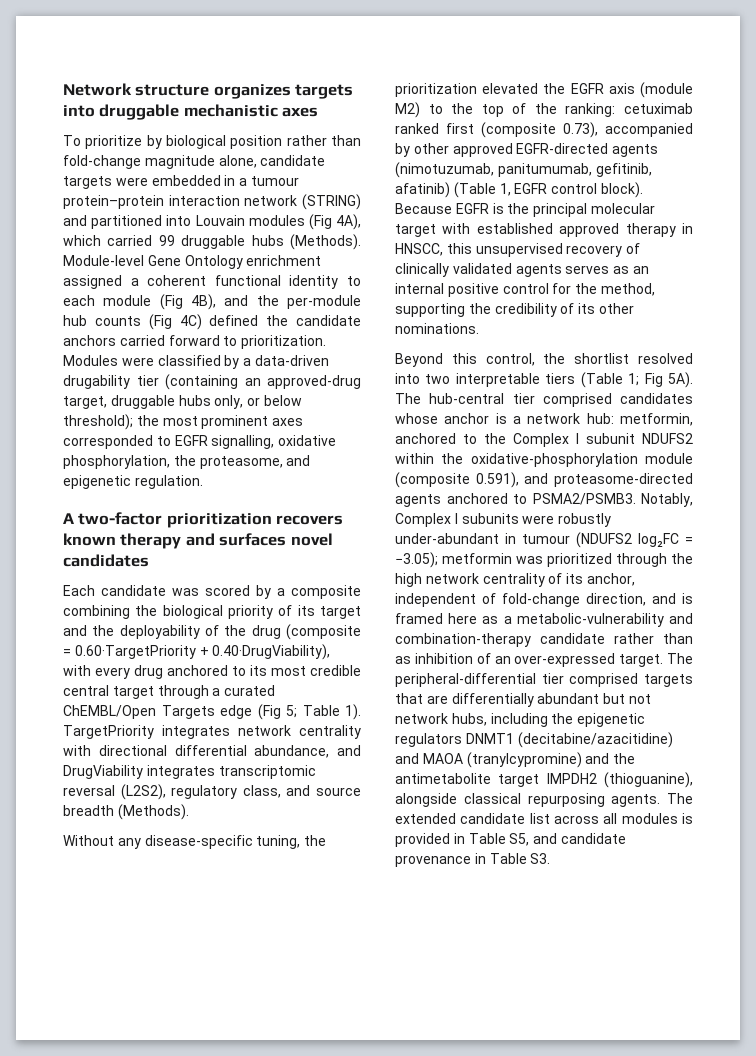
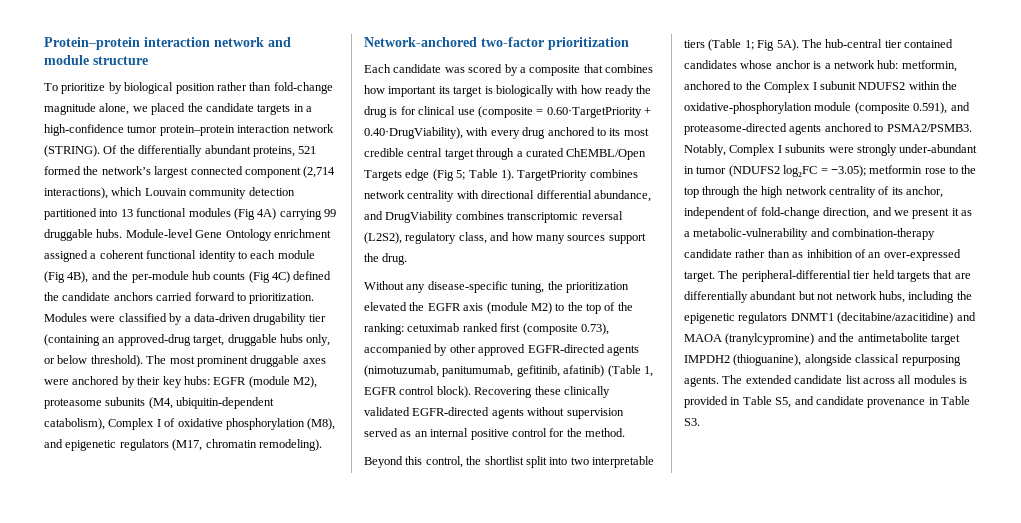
- Network structure organizes targets into druggable mechanistic axes
+ Protein–protein interaction network and module structure
- To prioritize by biological position rather than fold-change magnitude alone, candidate targets were embedded in a tumour protein–protein interaction network (STRING) and partitioned into Louvain modules (Fig 4A), which carried 99 druggable hubs (Methods).
+ To prioritize by biological position rather than fold-change magnitude alone, we placed the candidate targets in a high-confidence tumor protein–protein interaction network (STRING). Of the differentially abundant proteins, 521 formed the network’s largest connected component (2,714 interactions), which Louvain community detection partitioned into 13 functional modules (Fig 4A) carrying 99 druggable hubs.
- Modules were classified by a data-driven drugability tier (containing an approved-drug target, druggable hubs only, or below threshold); the most prominent axes corresponded to EGFR signalling, oxidative phosphorylation, the proteasome, and epigenetic regulation.
- A two-factor prioritization recovers known therapy and surfaces novel candidates
+ Modules were classified by a data-driven drugability tier (containing an approved-drug target, druggable hubs only, or below threshold). The most prominent druggable axes were anchored by their key hubs: EGFR (module M2), proteasome subunits (M4, ubiquitin-dependent catabolism), Complex I of oxidative phosphorylation (M8), and epigenetic regulators (M17, chromatin remodeling).
+ Network-anchored two-factor prioritization
- Each candidate was scored by a composite combining the biological priority of its target and the deployability of the drug (composite = 0.60·TargetPriority + 0.40·DrugViability), with every drug anchored to its most credible central target through a curated ChEMBL/Open Targets edge (Fig 5; Table 1).
+ Each candidate was scored by a composite that combines how important its target is biologically with how ready the drug is for clinical use (composite = 0.60·TargetPriority + 0.40·DrugViability), with every drug anchored to its most credible central target through a curated ChEMBL/Open Targets edge (Fig 5; Table 1).
- TargetPriority integrates network centrality with directional differential abundance, and DrugViability integrates transcriptomic reversal (L2S2), regulatory class, and source breadth (Methods).
+ TargetPriority combines network centrality with directional differential abundance, and DrugViability combines transcriptomic reversal (L2S2), regulatory class, and how many sources support the drug.
- Because EGFR is the principal molecular target with established approved therapy in HNSCC, this unsupervised recovery of clinically validated agents serves as an internal positive control for the method, supporting the credibility of its other nominations.
+ Recovering these clinically validated EGFR-directed agents without supervision served as an internal positive control for the method.
- Beyond this control, the shortlist resolved into two interpretable tiers (Table 1; Fig 5A).
+ Beyond this control, the shortlist split into two interpretable tiers (Table 1; Fig 5A).
- The hub-central tier comprised candidates whose anchor is a network hub: metformin, anchored to the Complex I subunit NDUFS2 within the oxidative-phosphorylation module (composite 0.591), and proteasome-directed agents anchored to PSMA2/PSMB3.
+ The hub-central tier contained candidates whose anchor is a network hub: metformin, anchored to the Complex I subunit NDUFS2 within the oxidative-phosphorylation module (composite 0.591), and proteasome-directed agents anchored to PSMA2/PSMB3.
- Notably, Complex I subunits were robustly under-abundant in tumour (NDUFS2 log₂FC = −3.05); metformin was prioritized through the high network centrality of its anchor, independent of fold-change direction, and is framed here as a metabolic-vulnerability and combination-therapy candidate rather than as inhibition of an over-expressed target.
+ Notably, Complex I subunits were strongly under-abundant in tumor (NDUFS2 log₂FC = −3.05); metformin rose to the top through the high network centrality of its anchor, independent of fold-change direction, and we present it as a metabolic-vulnerability and combination-therapy candidate rather than as inhibition of an over-expressed target.
- The peripheral-differential tier comprised targets that are differentially abundant but not network hubs, including the epigenetic regulators DNMT1 (decitabine/azacitidine) and MAOA (tranylcypromine) and the antimetabolite target IMPDH2 (thioguanine), alongside classical repurposing agents.
+ The peripheral-differential tier held targets that are differentially abundant but not network hubs, including the epigenetic regulators DNMT1 (decitabine/azacitidine) and MAOA (tranylcypromine) and the antimetabolite target IMPDH2 (thioguanine), alongside classical repurposing agents.

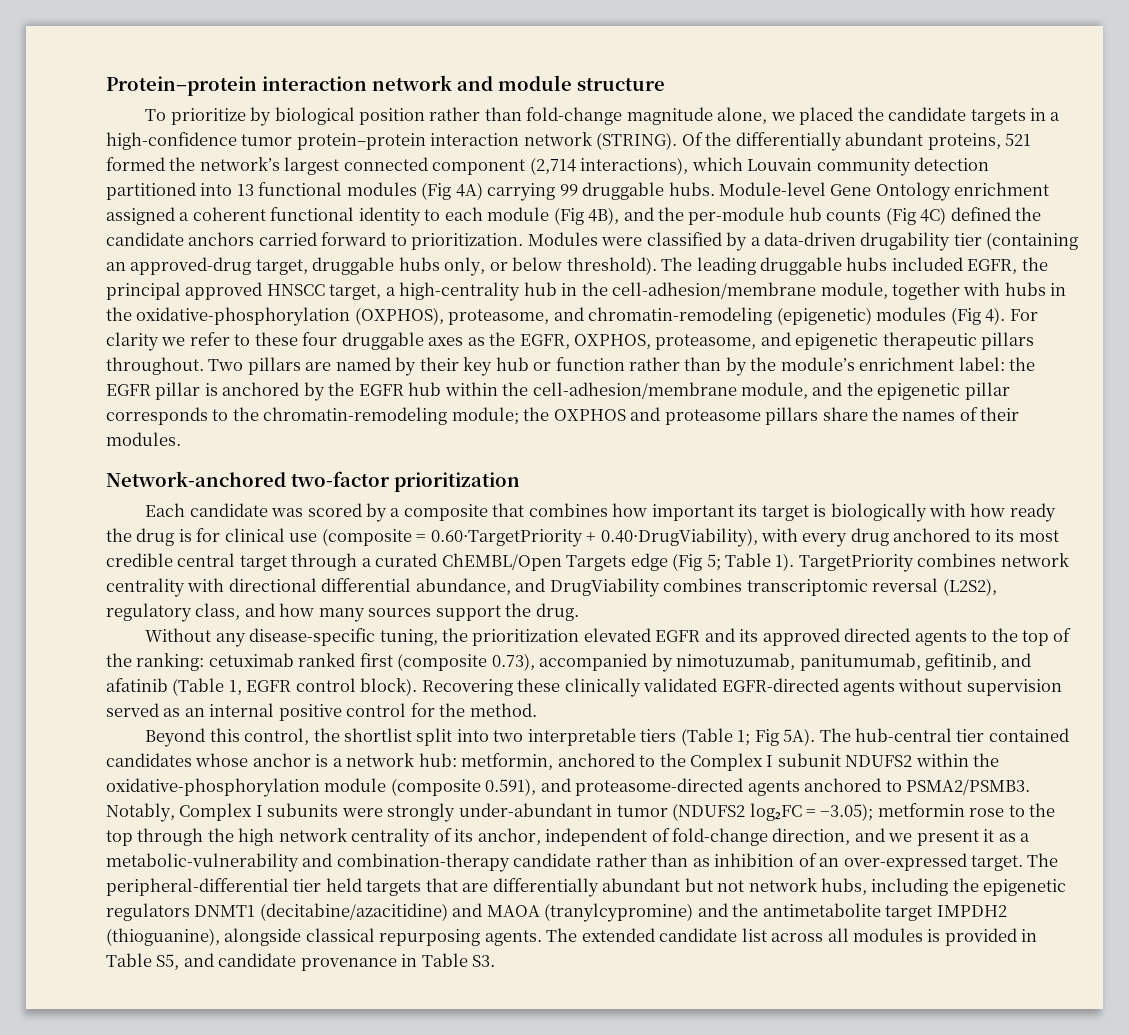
- The most prominent druggable axes were anchored by their key hubs: EGFR (module M2), proteasome subunits (M4, ubiquitin-dependent catabolism), Complex I of oxidative phosphorylation (M8), and epigenetic regulators (M17, chromatin remodeling).
+ The leading druggable hubs included EGFR, the principal approved HNSCC target, a high-centrality hub in the cell-adhesion/membrane module, together with hubs in the oxidative-phosphorylation (OXPHOS), proteasome, and chromatin-remodeling (epigenetic) modules (Fig 4). For clarity we refer to these four druggable axes as the EGFR, OXPHOS, proteasome, and epigenetic therapeutic pillars throughout. Two pillars are named by their key hub or function rather than by the module’s enrichment label: the EGFR pillar is anchored by the EGFR hub within the cell-adhesion/membrane module, and the epigenetic pillar corresponds to the chromatin-remodeling module; the OXPHOS and proteasome pillars share the names of their modules.
- Without any disease-specific tuning, the prioritization elevated the EGFR axis (module M2) to the top of the ranking: cetuximab ranked first (composite 0.73), accompanied by other approved EGFR-directed agents (nimotuzumab, panitumumab, gefitinib, afatinib) (Table 1, EGFR control block).
+ Without any disease-specific tuning, the prioritization elevated EGFR and its approved directed agents to the top of the ranking: cetuximab ranked first (composite 0.73), accompanied by nimotuzumab, panitumumab, gefitinib, and afatinib (Table 1, EGFR control block).

